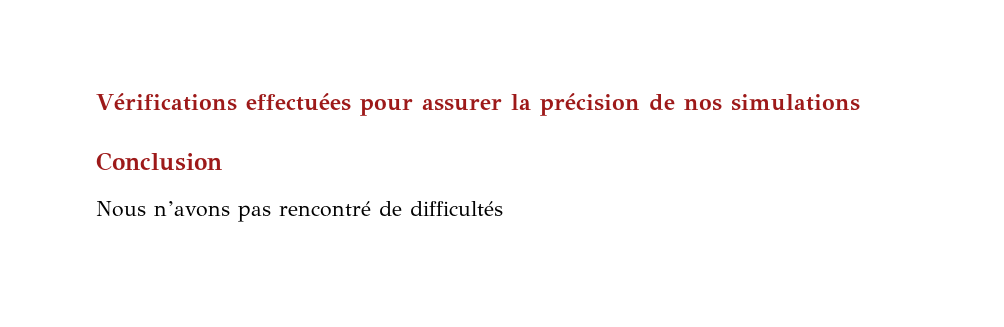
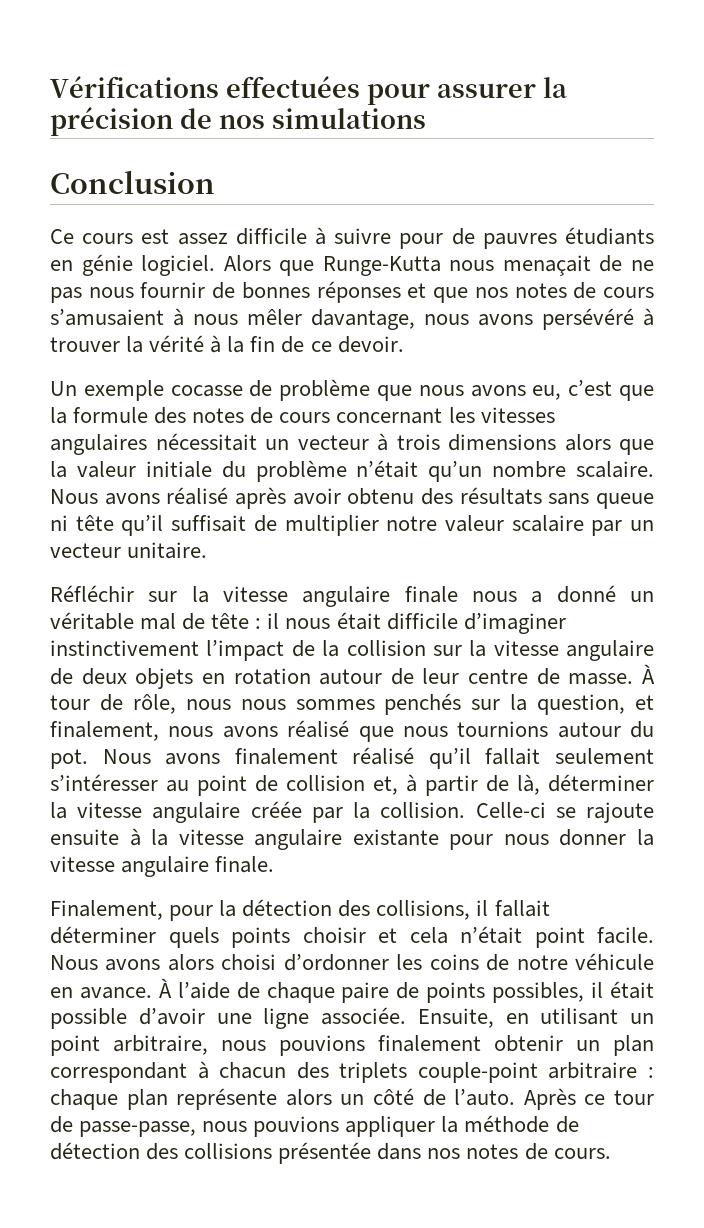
- Nous n’avons pas rencontré de difficultés
+ Ce cours est assez difficile à suivre pour de pauvres étudiants en génie logiciel. Alors que Runge-Kutta nous menaçait de ne pas nous fournir de bonnes réponses et que nos notes de cours s’amusaient à nous mêler davantage, nous avons persévéré à trouver la vérité à la fin de ce devoir.
+ Un exemple cocasse de problème que nous avons eu, c’est que la formule des notes de cours concernant les vitesses angulaires nécessitait un vecteur à trois dimensions alors que la valeur initiale du problème n’était qu’un nombre scalaire. Nous avons réalisé après avoir obtenu des résultats sans queue ni tête qu’il suffisait de multiplier notre valeur scalaire par un vecteur unitaire.
+ Réfléchir sur la vitesse angulaire finale nous a donné un véritable mal de tête : il nous était difficile d’imaginer instinctivement l’impact de la collision sur la vitesse angulaire de deux objets en rotation autour de leur centre de masse. À tour de rôle, nous nous sommes penchés sur la question, et finalement, nous avons réalisé que nous tournions autour du pot. Nous avons finalement réalisé qu’il fallait seulement s’intéresser au point de collision et, à partir de là, déterminer la vitesse angulaire créée par la collision. Celle-ci se rajoute ensuite à la vitesse angulaire existante pour nous donner la vitesse angulaire finale.
+ Finalement, pour la détection des collisions, il fallait déterminer quels points choisir et cela n’était point facile. Nous avons alors choisi d’ordonner les coins de notre véhicule en avance. À l’aide de chaque paire de points possibles, il était possible d’avoir une ligne associée. Ensuite, en utilisant un point arbitraire, nous pouvions finalement obtenir un plan correspondant à chacun des triplets couple-point arbitraire : chaque plan représente alors un côté de l’auto. Après ce tour de passe-passe, nous pouvions appliquer la méthode de détection des collisions présentée dans nos notes de cours.

